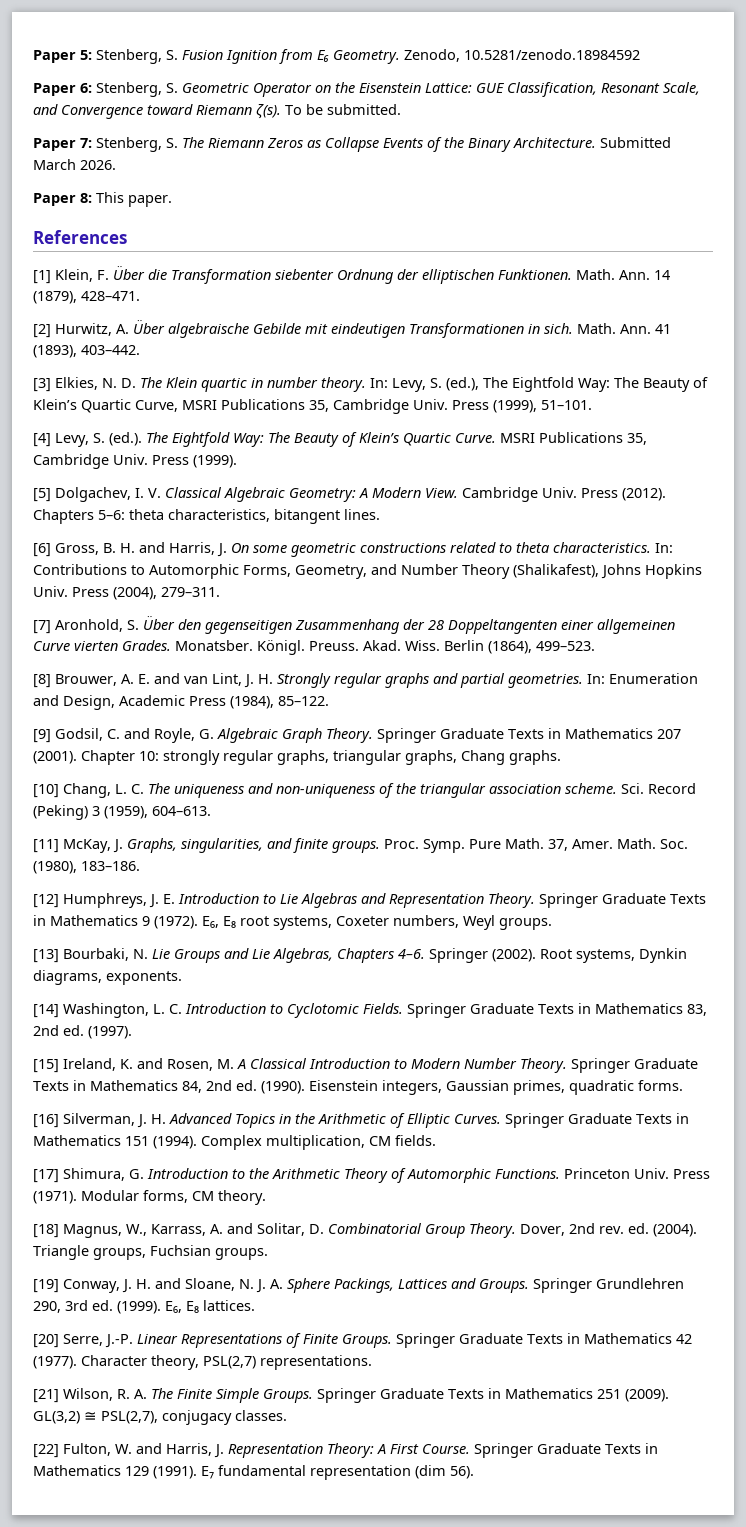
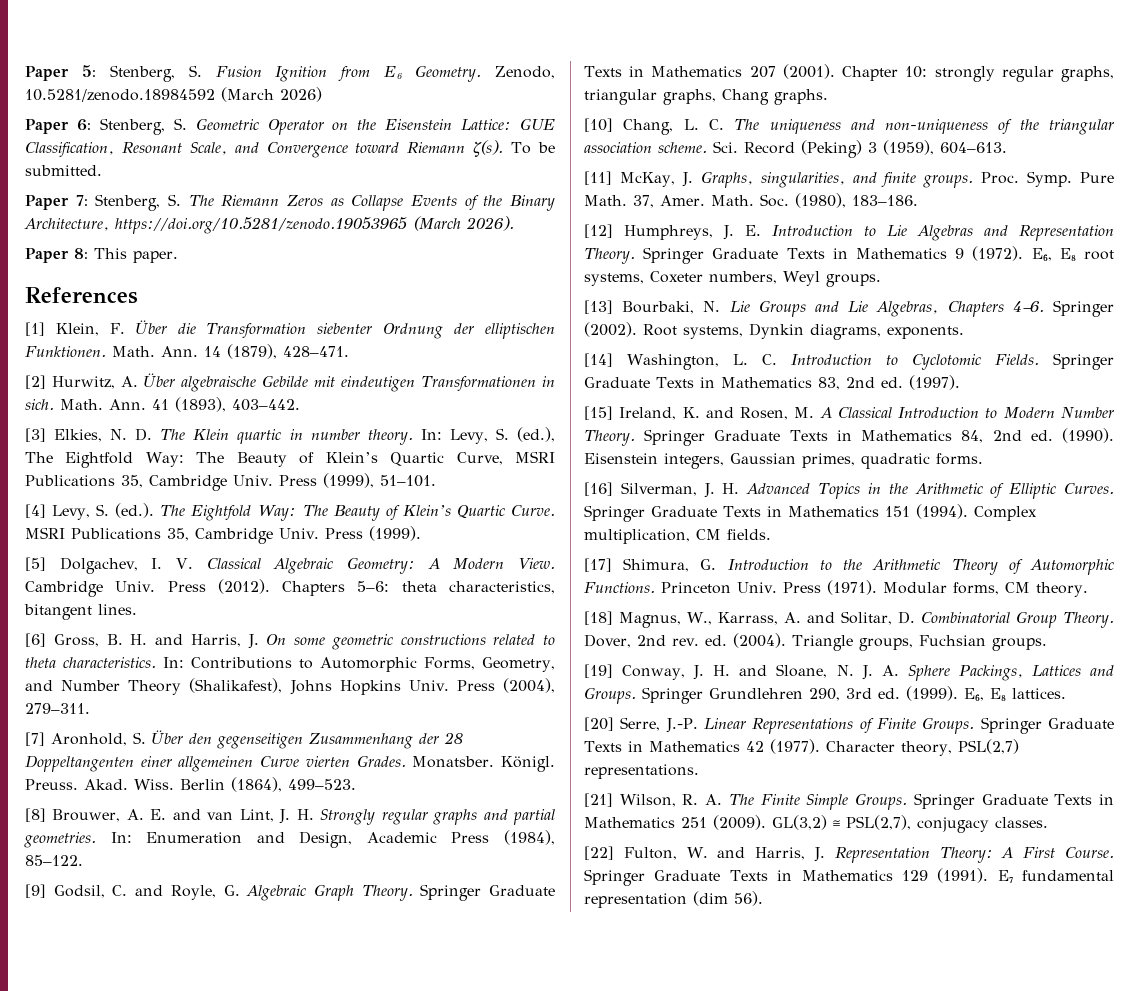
- Zenodo, 10.5281/zenodo.18984592
+ Zenodo, 10.5281/zenodo.18984592 (March 2026)
- Paper 7: Stenberg, S. The Riemann Zeros as Collapse Events of the Binary Architecture. Submitted March 2026.
+ Paper 7: Stenberg, S. The Riemann Zeros as Collapse Events of the Binary Architecture, https://doi.org/10.5281/zenodo.19053965 (March 2026).

